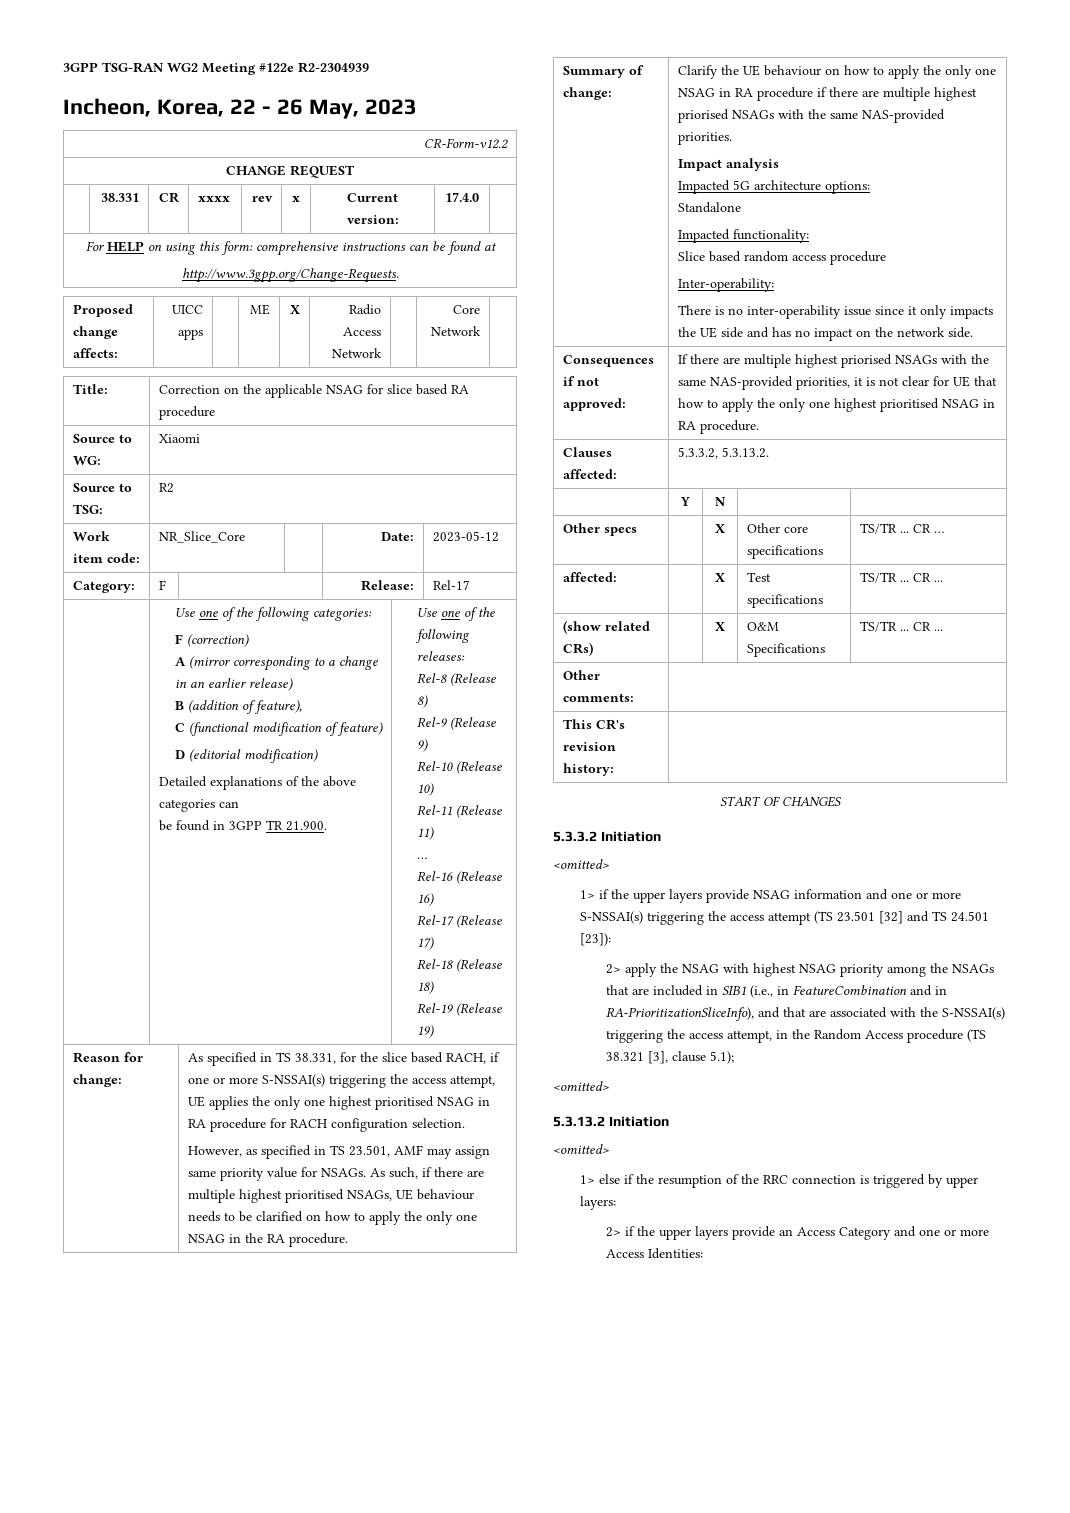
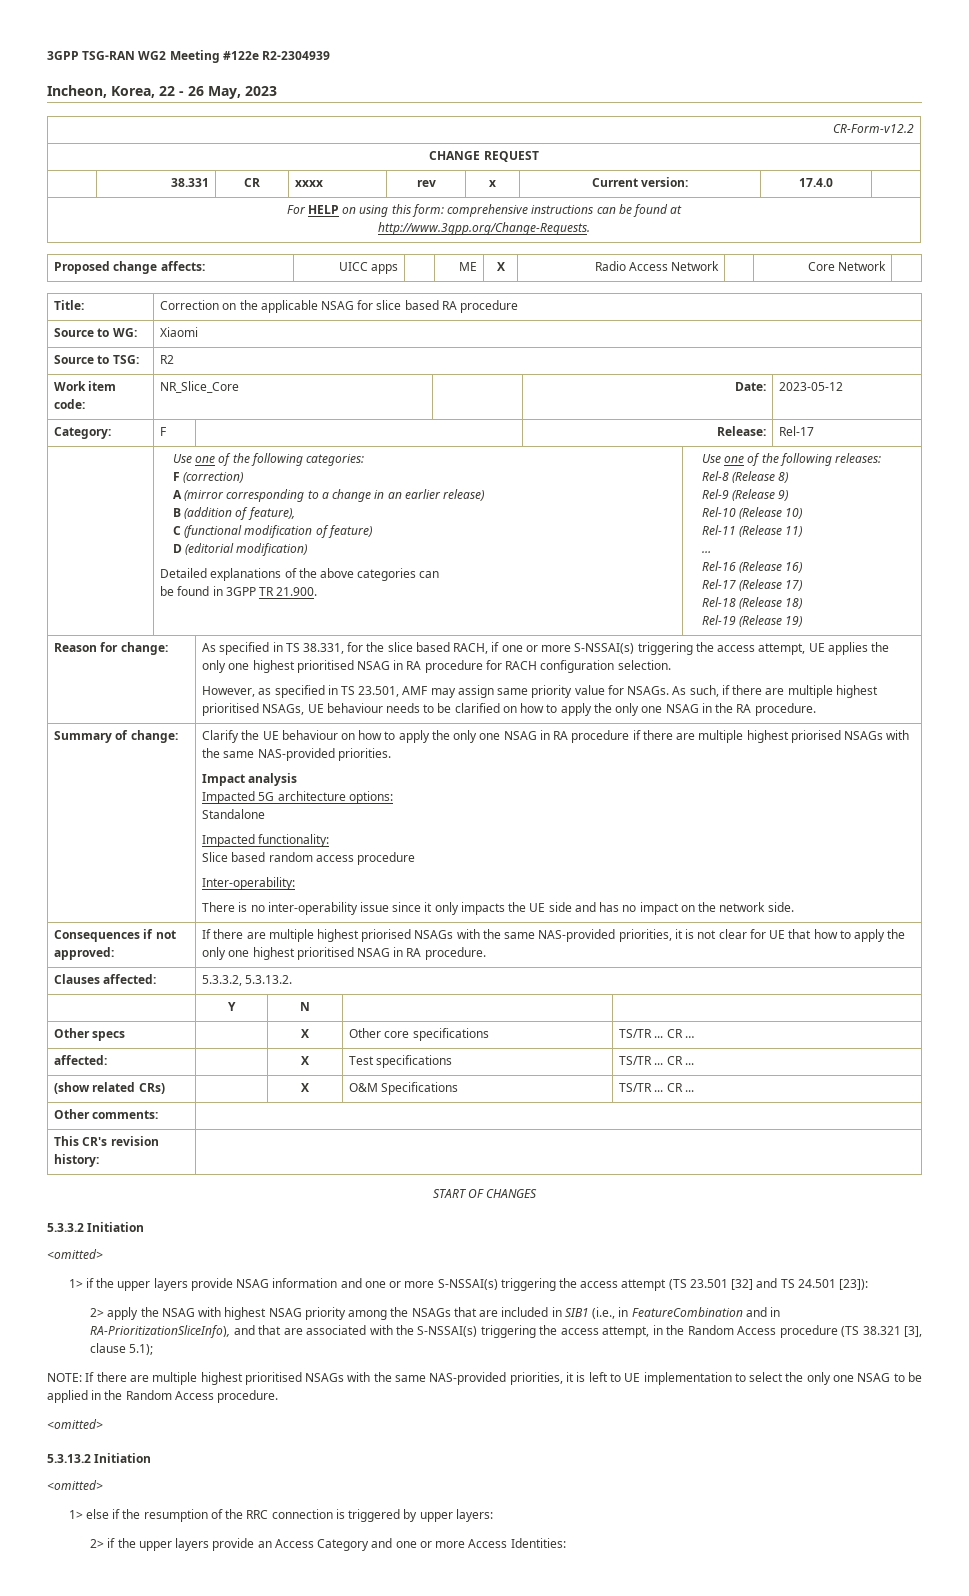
+ NOTE: If there are multiple highest prioritised NSAGs with the same NAS-provided priorities, it is left to UE implementation to select the only one NSAG to be applied in the Random Access procedure.

